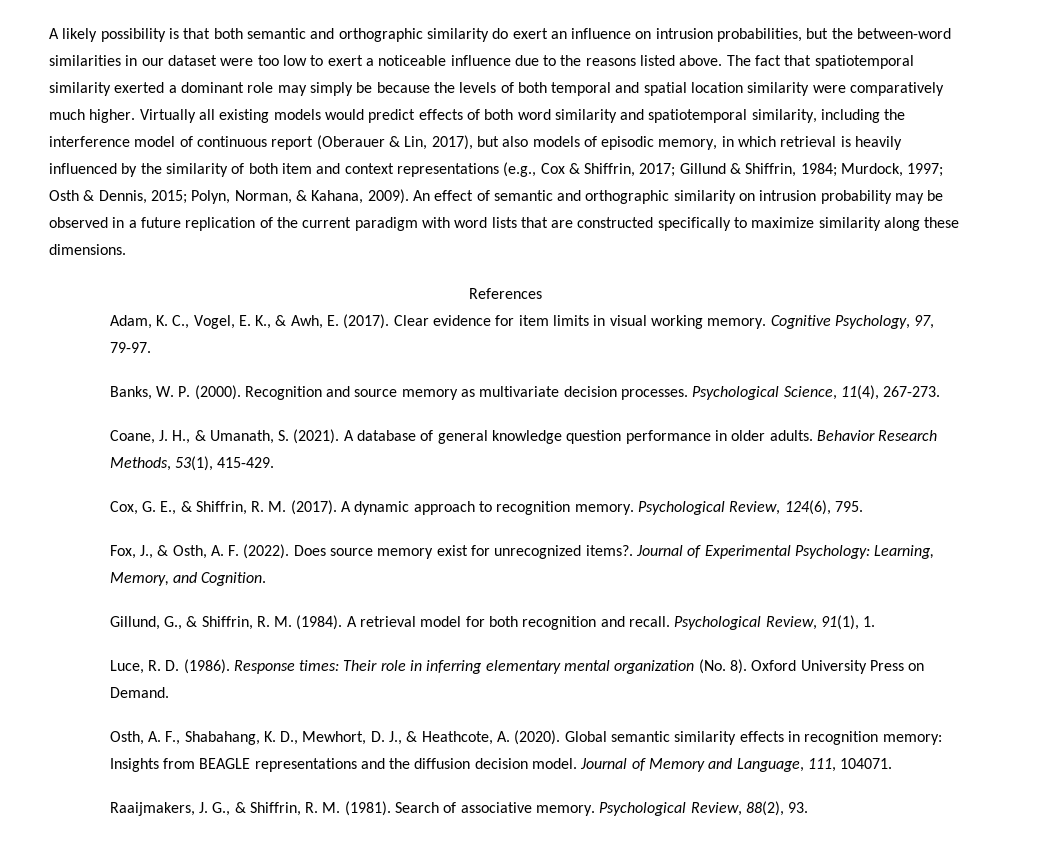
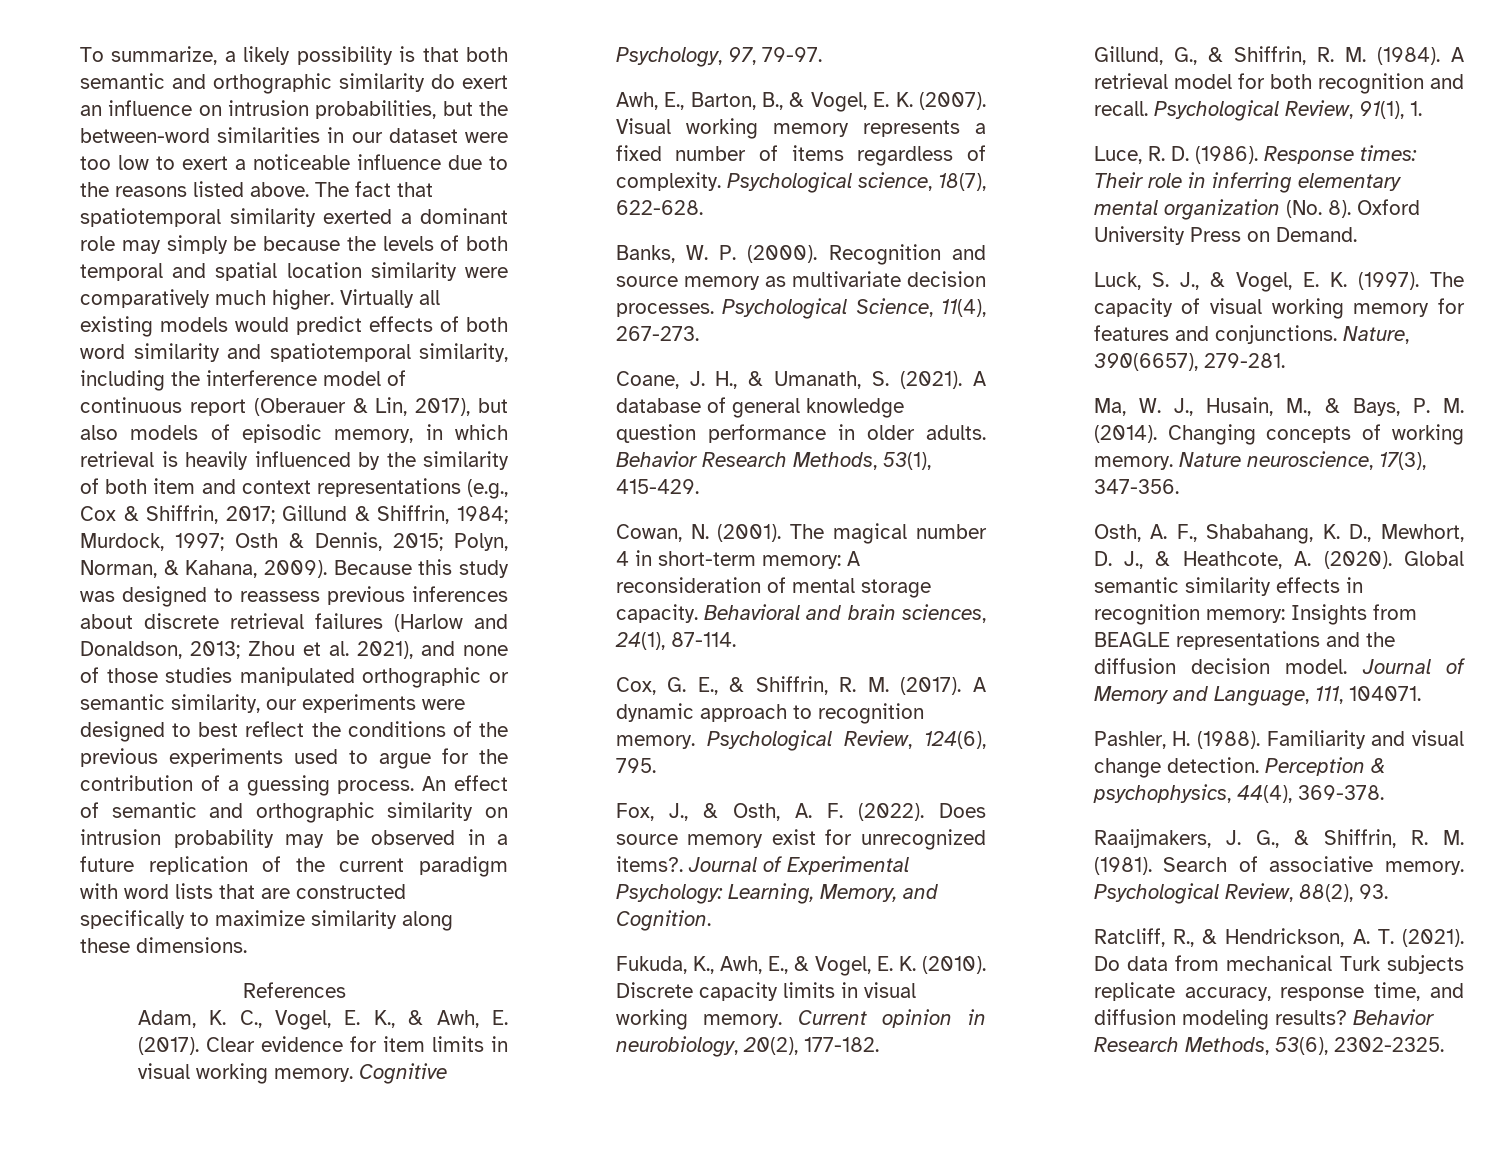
- A likely possibility is that both semantic and orthographic similarity do exert an influence on intrusion probabilities, but the between-word similarities in our dataset were too low to exert a noticeable influence due to the reasons listed above.
+ To summarize, a likely possibility is that both semantic and orthographic similarity do exert an influence on intrusion probabilities, but the between-word similarities in our dataset were too low to exert a noticeable influence due to the reasons listed above.
+ Because this study was designed to reassess previous inferences about discrete retrieval failures (Harlow and Donaldson, 2013; Zhou et al. 2021), and none of those studies manipulated orthographic or semantic similarity, our experiments were designed to best reflect the conditions of the previous experiments used to argue for the contribution of a guessing process.
+ Awh, E., Barton, B., & Vogel, E. K. (2007). Visual working memory represents a fixed number of items regardless of complexity. Psychological science, 18(7), 622-628.
+ Cowan, N. (2001). The magical number 4 in short-term memory: A reconsideration of mental storage capacity. Behavioral and brain sciences, 24(1), 87-114.
+ Fukuda, K., Awh, E., & Vogel, E. K. (2010). Discrete capacity limits in visual working memory. Current opinion in neurobiology, 20(2), 177-182.
+ Luck, S. J., & Vogel, E. K. (1997). The capacity of visual working memory for features and conjunctions. Nature, 390(6657), 279-281.
+ Ma, W. J., Husain, M., & Bays, P. M. (2014). Changing concepts of working memory. Nature neuroscience, 17(3), 347-356.
+ Pashler, H. (1988). Familiarity and visual change detection. Perception & psychophysics, 44(4), 369-378.
+ Ratcliff, R., & Hendrickson, A. T. (2021). Do data from mechanical Turk subjects replicate accuracy, response time, and diffusion modeling results? Behavior Research Methods, 53(6), 2302-2325.

